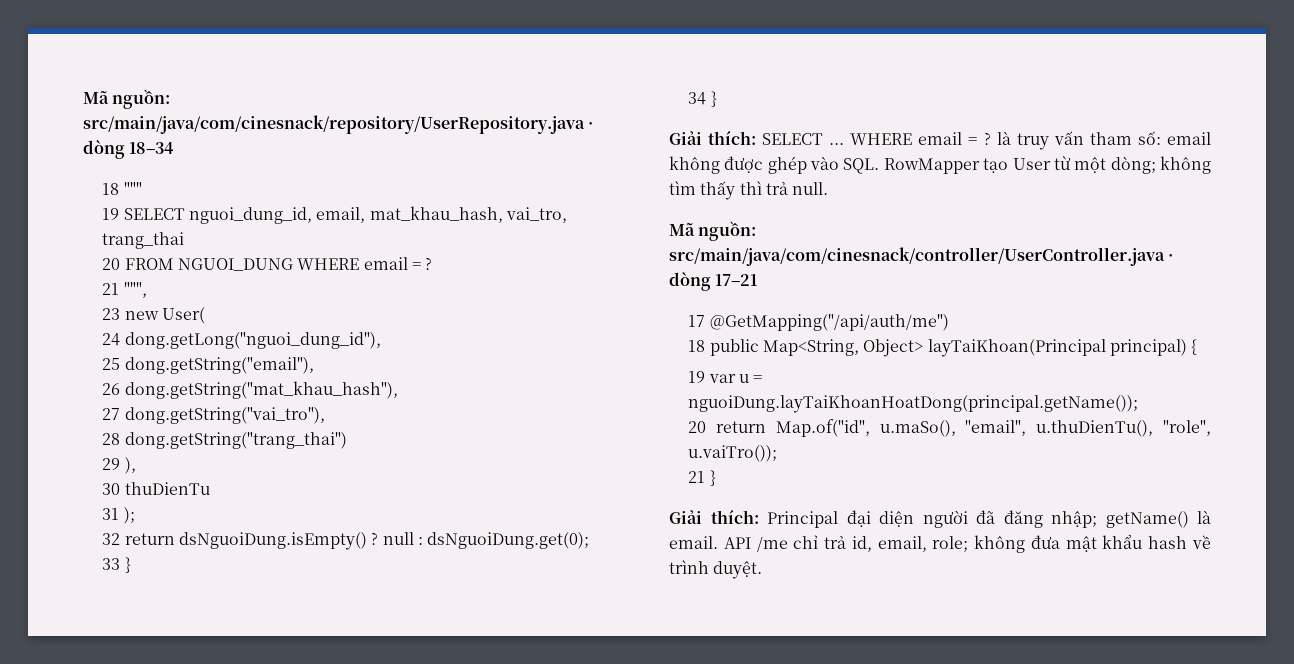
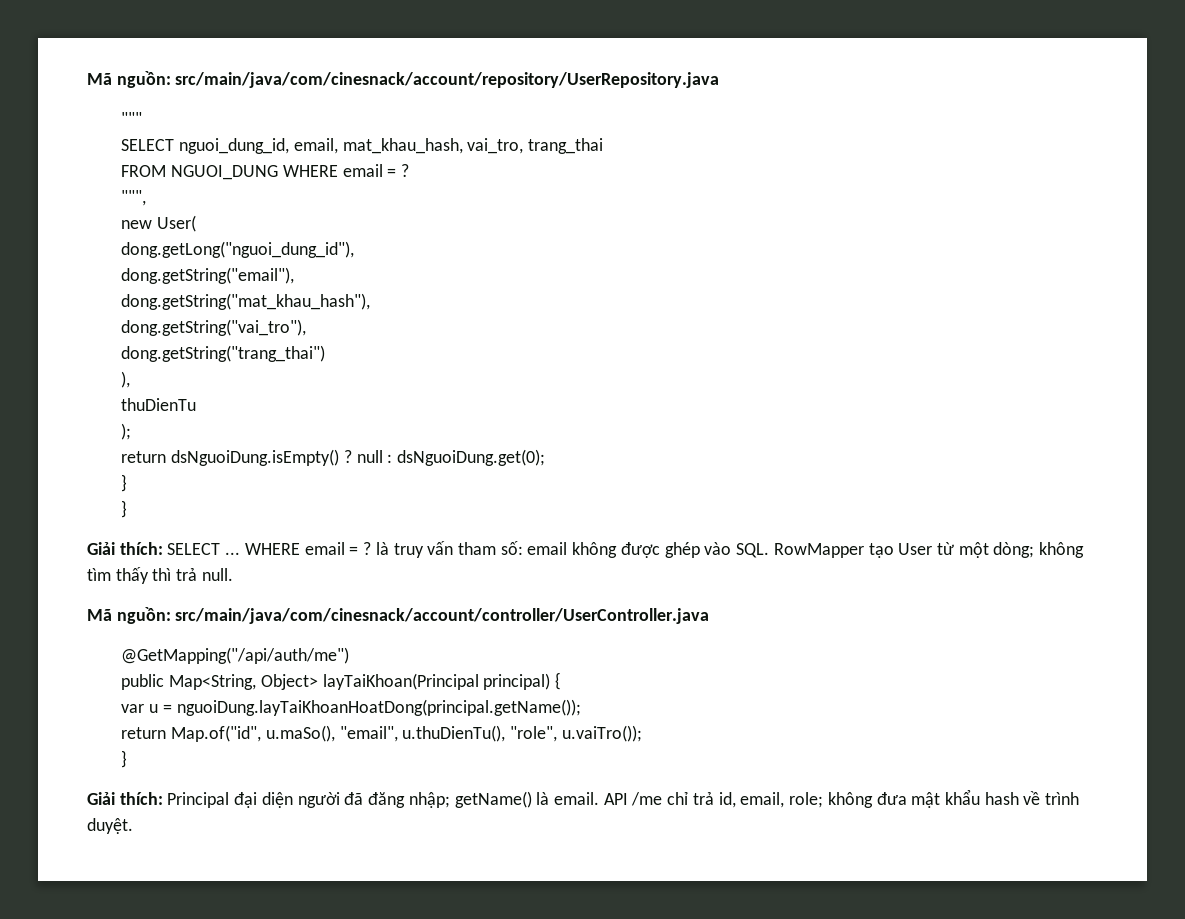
- Mã nguồn: src/main/java/com/cinesnack/repository/UserRepository.java · dòng 18–34
- 18 """
+ Mã nguồn: src/main/java/com/cinesnack/account/repository/UserRepository.java
+ """
- 19 SELECT nguoi_dung_id, email, mat_khau_hash, vai_tro, trang_thai
+ SELECT nguoi_dung_id, email, mat_khau_hash, vai_tro, trang_thai
- 20 FROM NGUOI_DUNG WHERE email = ?
+ FROM NGUOI_DUNG WHERE email = ?
- 21 """,
+ """,
- 23 new User(
+ new User(
- 24 dong.getLong("nguoi_dung_id"),
+ dong.getLong("nguoi_dung_id"),
- 25 dong.getString("email"),
+ dong.getString("email"),
- 26 dong.getString("mat_khau_hash"),
+ dong.getString("mat_khau_hash"),
- 27 dong.getString("vai_tro"),
+ dong.getString("vai_tro"),
- 28 dong.getString("trang_thai")
+ dong.getString("trang_thai")
- 29 ),
+ ),
- 30 thuDienTu
+ thuDienTu
- 31 );
+ );
- 32 return dsNguoiDung.isEmpty() ? null : dsNguoiDung.get(0);
- 33 }
- 34 }
+ return dsNguoiDung.isEmpty() ? null : dsNguoiDung.get(0);
+ }
+ }
- Mã nguồn: src/main/java/com/cinesnack/controller/UserController.java · dòng 17–21
- 17 @GetMapping("/api/auth/me")
+ Mã nguồn: src/main/java/com/cinesnack/account/controller/UserController.java
+ @GetMapping("/api/auth/me")
- 18 public Map<String, Object> layTaiKhoan(Principal principal) {
+ public Map<String, Object> layTaiKhoan(Principal principal) {
- 19 var u = nguoiDung.layTaiKhoanHoatDong(principal.getName());
+ var u = nguoiDung.layTaiKhoanHoatDong(principal.getName());
- 20 return Map.of("id", u.maSo(), "email", u.thuDienTu(), "role", u.vaiTro());
- 21 }
+ return Map.of("id", u.maSo(), "email", u.thuDienTu(), "role", u.vaiTro());
+ }

